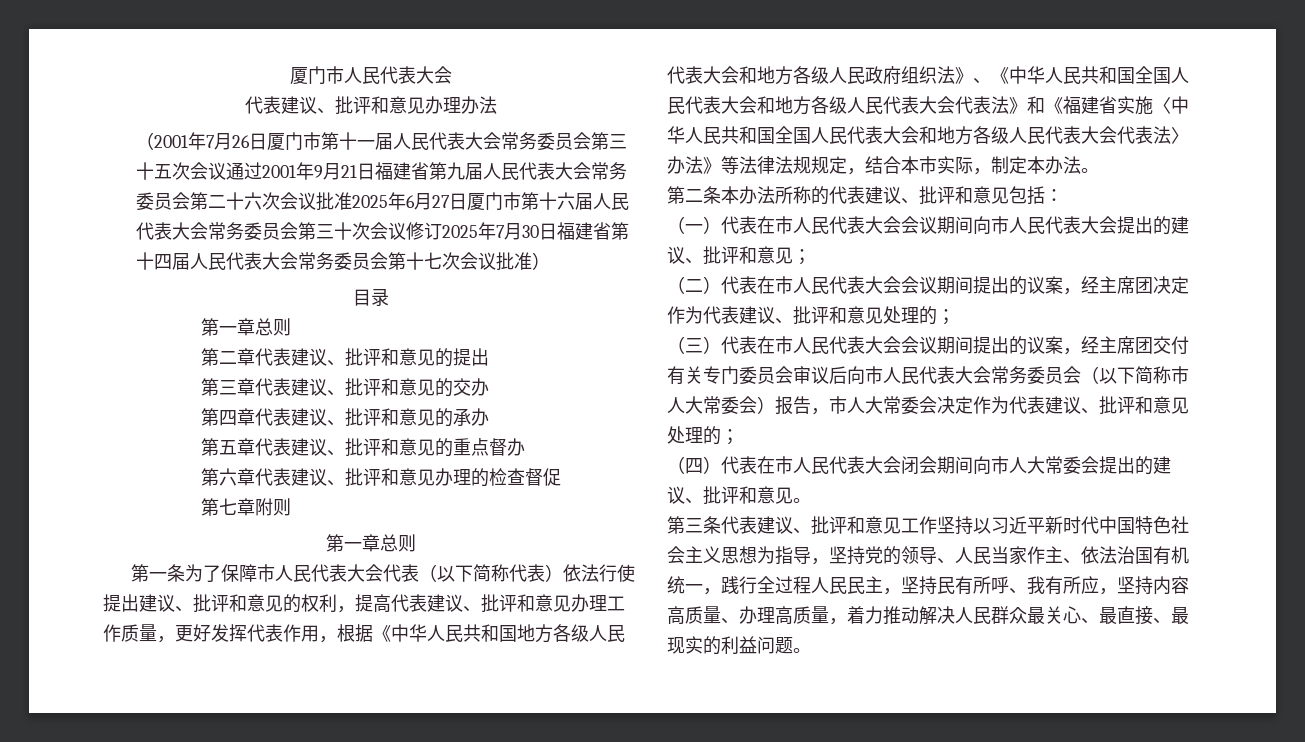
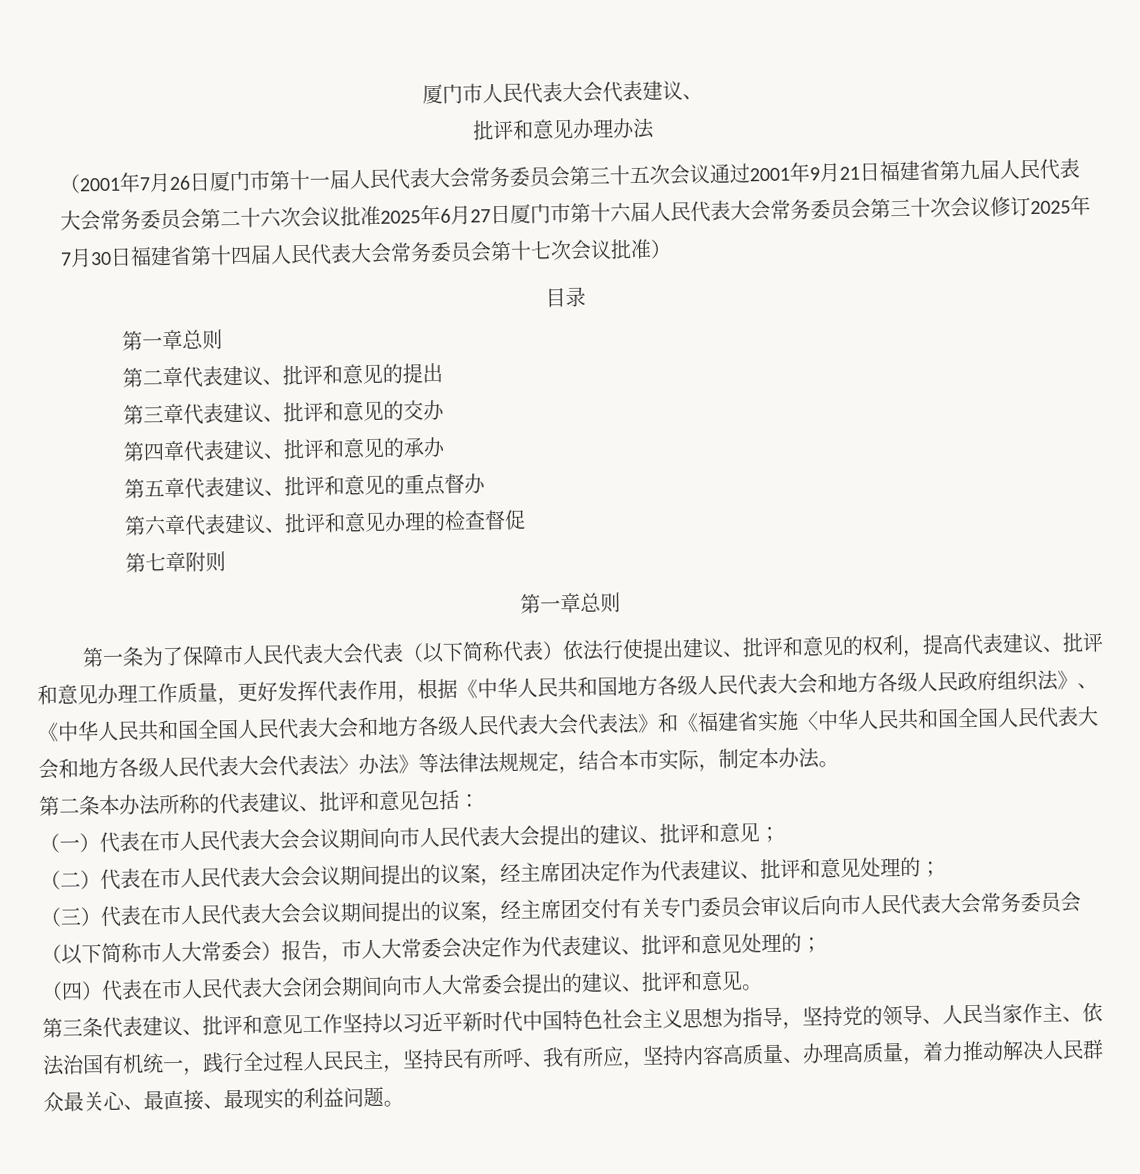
- 厦门市人民代表大会
- 代表建议、批评和意见办理办法
+ 厦门市人民代表大会代表建议、
+ 批评和意见办理办法

